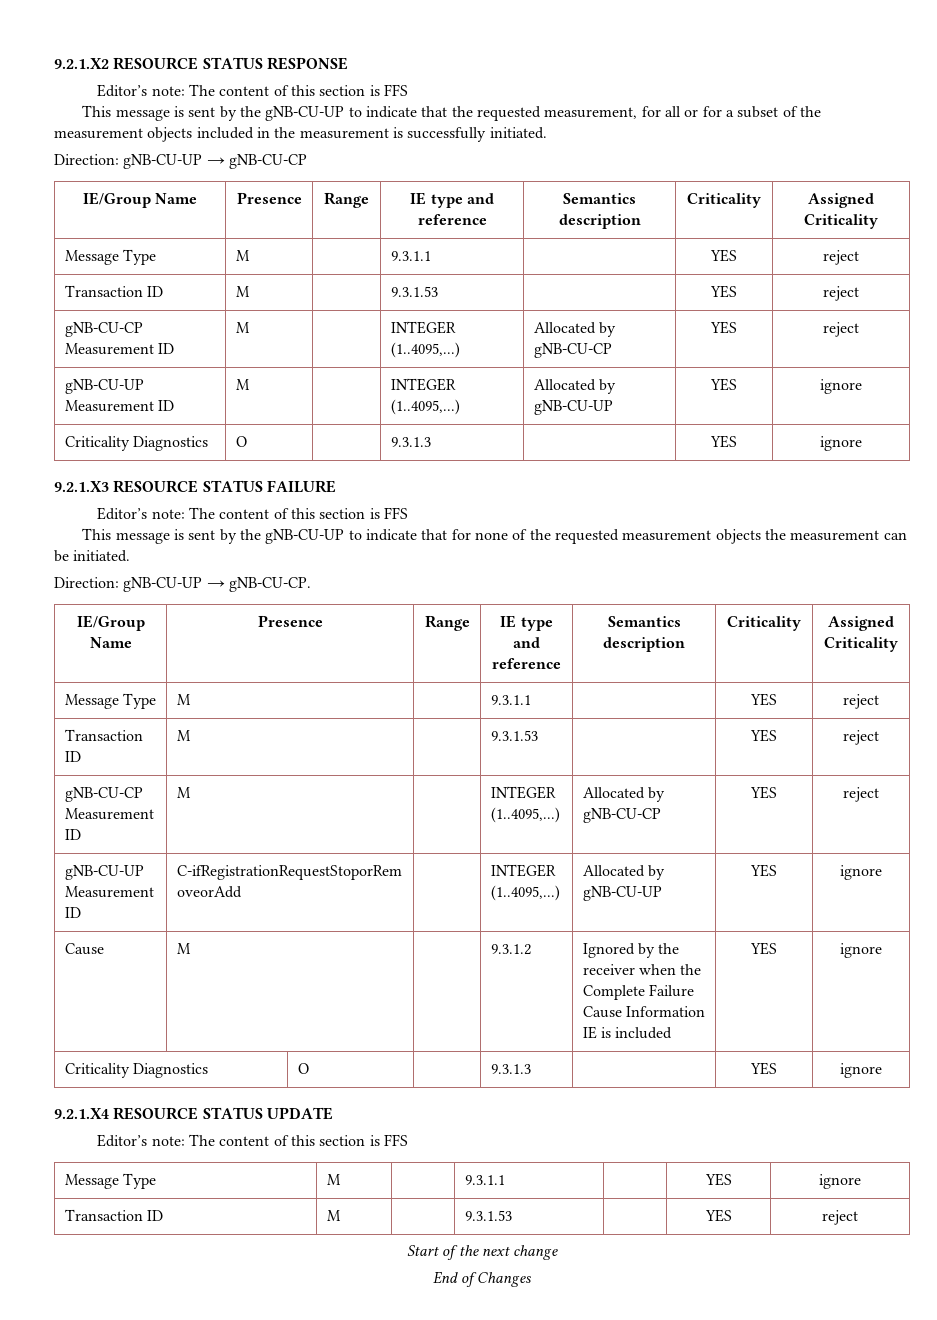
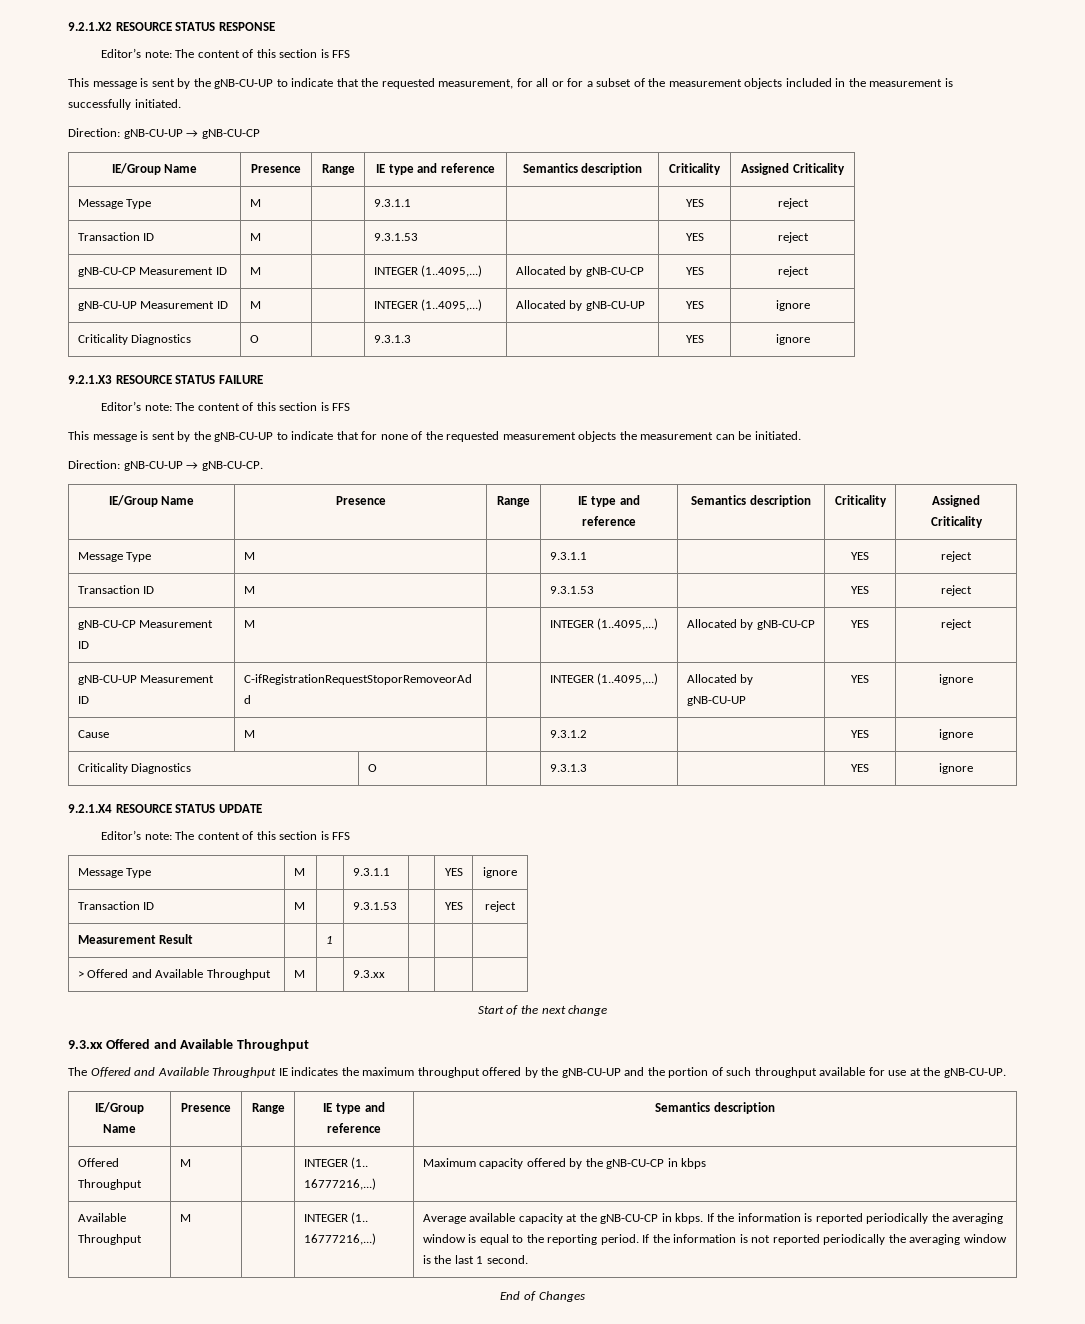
- Cause | M | | 9.3.1.2 | Ignored by the receiver when the Complete Failure Cause Information IE is included | YES | ignore
+ Cause | M | | 9.3.1.2 | | YES | ignore
+ Measurement Result | | 1 | | | |
+ > Offered and Available Throughput | M | | 9.3.xx | | |
+ 9.3.xx Offered and Available Throughput
+ The Offered and Available Throughput IE indicates the maximum throughput offered by the gNB-CU-UP and the portion of such throughput available for use at the gNB-CU-UP.
+ IE/Group Name | Presence | Range | IE type and reference | Semantics description
+ Offered Throughput | M | | INTEGER (1.. 16777216,...) | Maximum capacity offered by the gNB-CU-CP in kbps
+ Available Throughput | M | | INTEGER (1.. 16777216,...) | Average available capacity at the gNB-CU-CP in kbps. If the information is reported periodically the averaging window is equal to the reporting period. If the information is not reported periodically the averaging window is the last 1 second.

